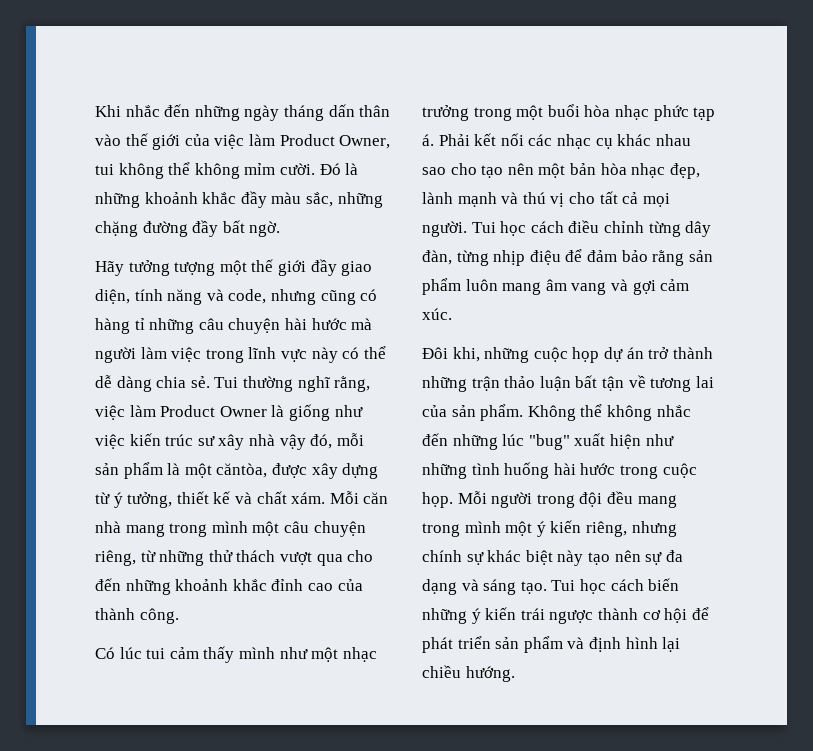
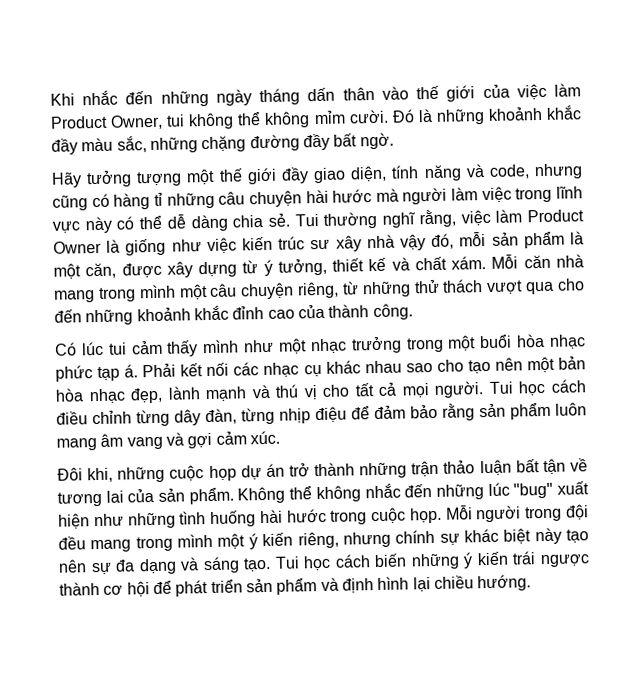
- Tui thường nghĩ rằng, việc làm Product Owner là giống như việc kiến trúc sư xây nhà vậy đó, mỗi sản phẩm là một căntòa, được xây dựng từ ý tưởng, thiết kế và chất xám.
+ Tui thường nghĩ rằng, việc làm Product Owner là giống như việc kiến trúc sư xây nhà vậy đó, mỗi sản phẩm là một căn, được xây dựng từ ý tưởng, thiết kế và chất xám.

